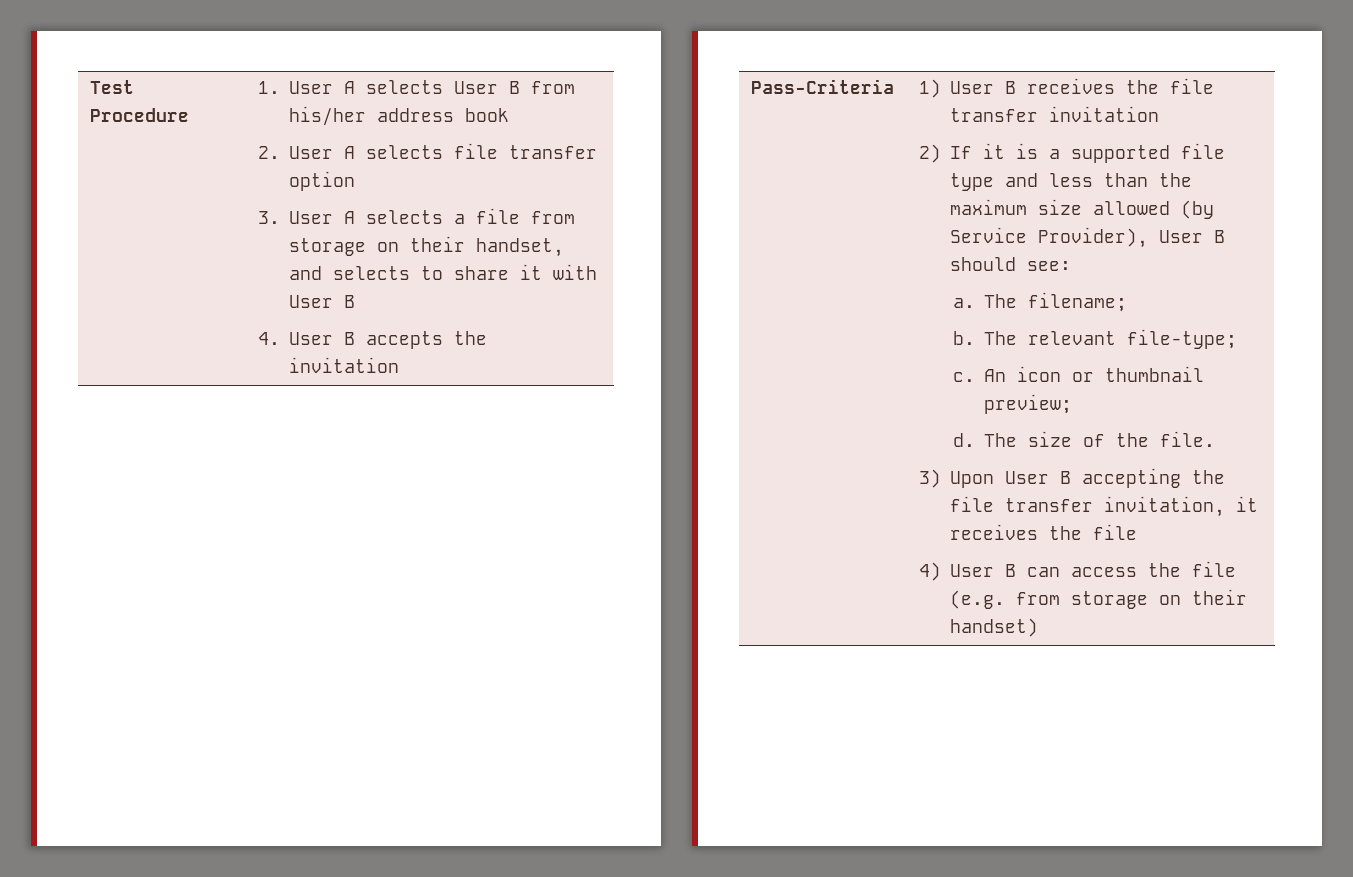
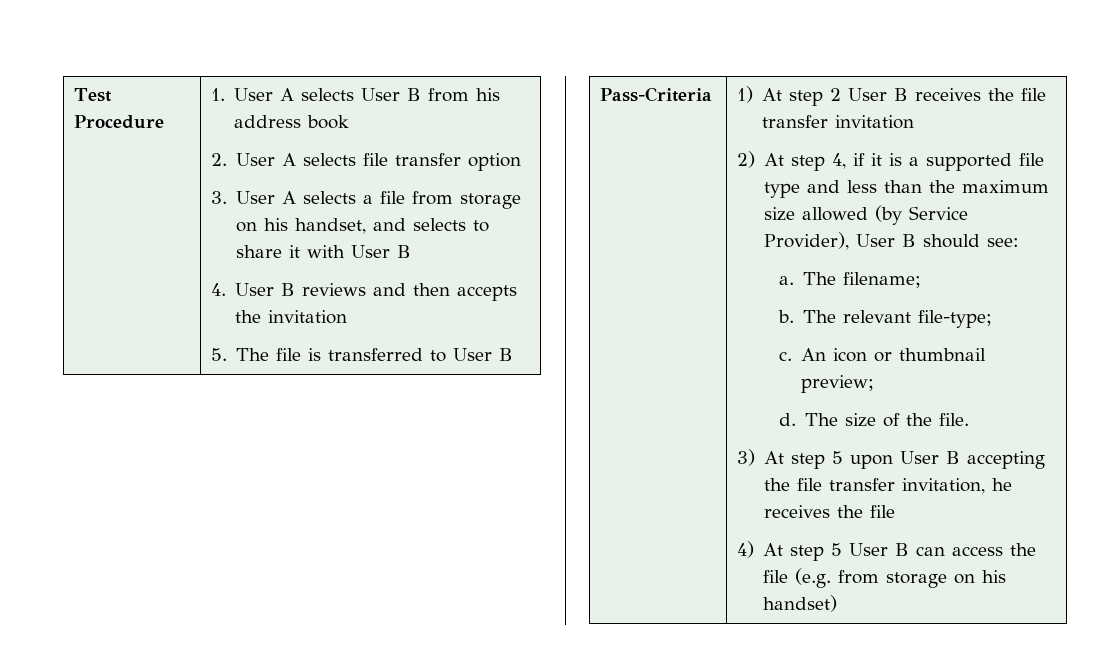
- 1. User A selects User B from his/her address book
+ 1. User A selects User B from his address book
- 3. User A selects a file from storage on their handset, and selects to share it with User B
+ 3. User A selects a file from storage on his handset, and selects to share it with User B
- 4. User B accepts the invitation
+ 4. User B reviews and then accepts the invitation
+ 5. The file is transferred to User B
- 1) User B receives the file transfer invitation
+ 1) At step 2 User B receives the file transfer invitation
- 2) If it is a supported file type and less than the maximum size allowed (by Service Provider), User B should see:
+ 2) At step 4, if it is a supported file type and less than the maximum size allowed (by Service Provider), User B should see:
- 3) Upon User B accepting the file transfer invitation, it receives the file
+ 3) At step 5 upon User B accepting the file transfer invitation, he receives the file
- 4) User B can access the file (e.g. from storage on their handset)
+ 4) At step 5 User B can access the file (e.g. from storage on his handset)

